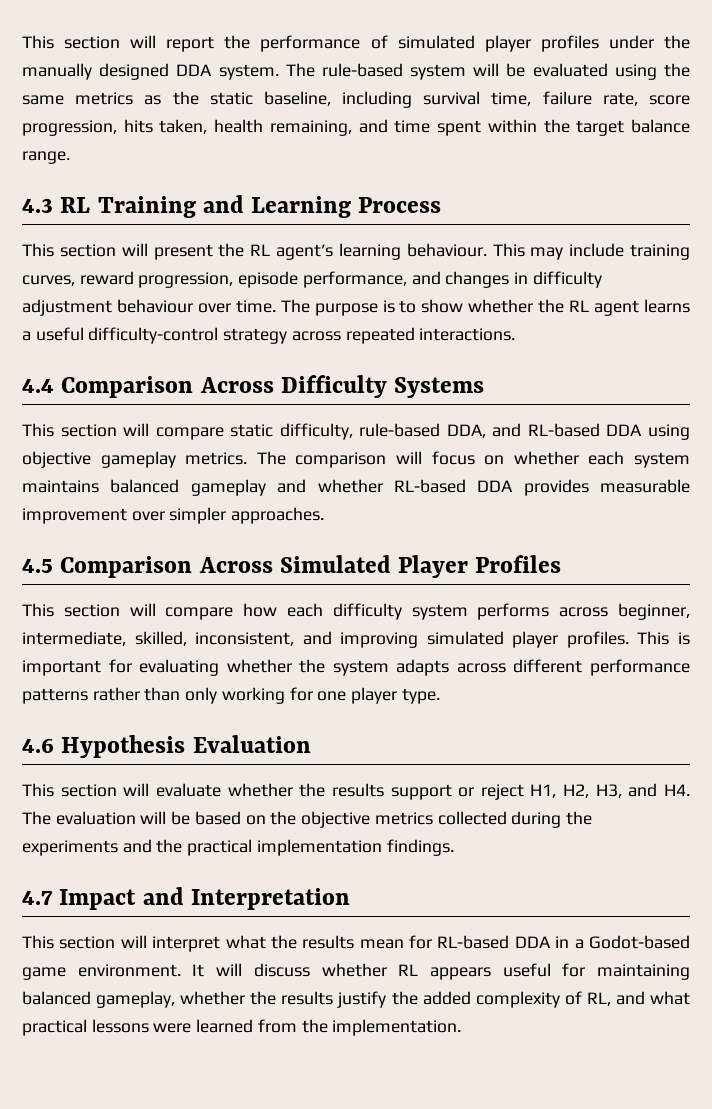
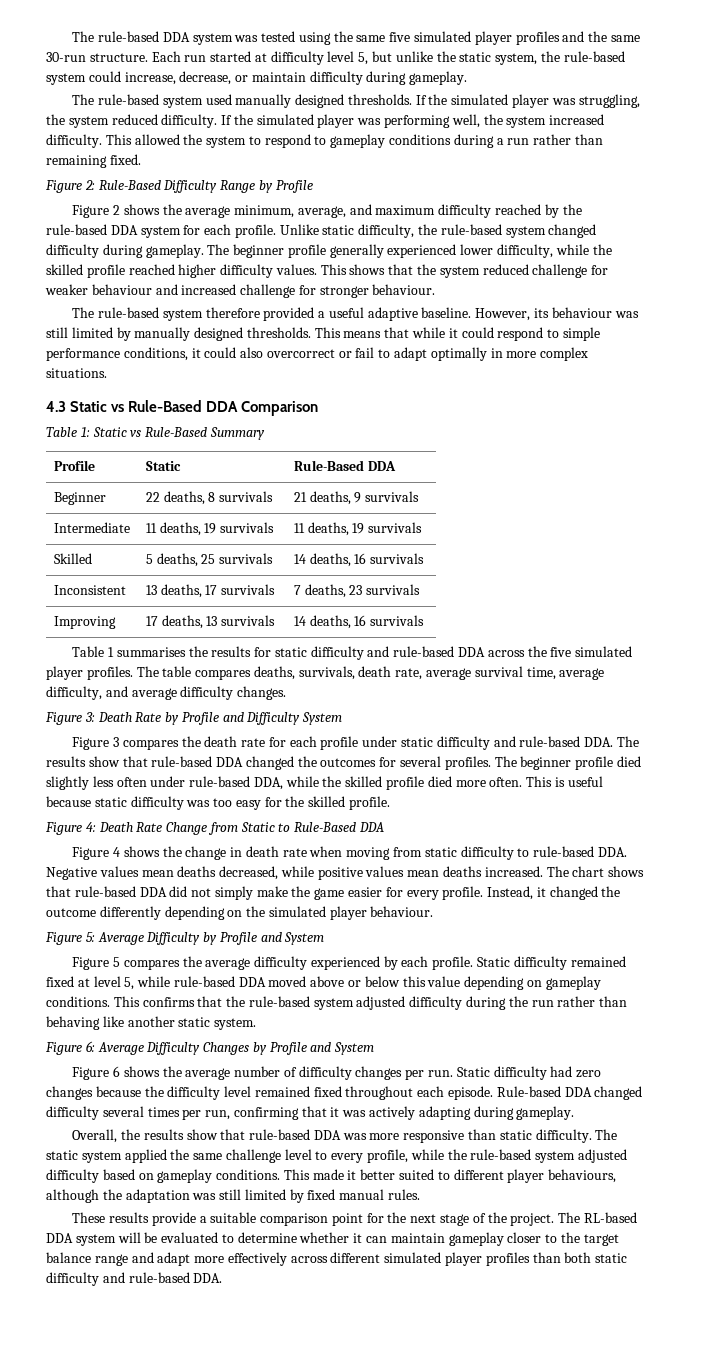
- This section will report the performance of simulated player profiles under the manually designed DDA system. The rule-based system will be evaluated using the same metrics as the static baseline, including survival time, failure rate, score progression, hits taken, health remaining, and time spent within the target balance range.
- 4.3 RL Training and Learning Process
- This section will present the RL agent’s learning behaviour. This may include training curves, reward progression, episode performance, and changes in difficulty adjustment behaviour over time. The purpose is to show whether the RL agent learns a useful difficulty-control strategy across repeated interactions.
- 4.4 Comparison Across Difficulty Systems
- This section will compare static difficulty, rule-based DDA, and RL-based DDA using objective gameplay metrics. The comparison will focus on whether each system maintains balanced gameplay and whether RL-based DDA provides measurable improvement over simpler approaches.
- 4.5 Comparison Across Simulated Player Profiles
- This section will compare how each difficulty system performs across beginner, intermediate, skilled, inconsistent, and improving simulated player profiles. This is important for evaluating whether the system adapts across different performance patterns rather than only working for one player type.
- 4.6 Hypothesis Evaluation
- This section will evaluate whether the results support or reject H1, H2, H3, and H4. The evaluation will be based on the objective metrics collected during the experiments and the practical implementation findings.
- 4.7 Impact and Interpretation
- This section will interpret what the results mean for RL-based DDA in a Godot-based game environment. It will discuss whether RL appears useful for maintaining balanced gameplay, whether the results justify the added complexity of RL, and what practical lessons were learned from the implementation.
+ The rule-based DDA system was tested using the same five simulated player profiles and the same 30-run structure. Each run started at difficulty level 5, but unlike the static system, the rule-based system could increase, decrease, or maintain difficulty during gameplay.
+ The rule-based system used manually designed thresholds. If the simulated player was struggling, the system reduced difficulty. If the simulated player was performing well, the system increased difficulty. This allowed the system to respond to gameplay conditions during a run rather than remaining fixed.
+ Figure 2: Rule-Based Difficulty Range by Profile
+ Figure 2 shows the average minimum, average, and maximum difficulty reached by the rule-based DDA system for each profile. Unlike static difficulty, the rule-based system changed difficulty during gameplay. The beginner profile generally experienced lower difficulty, while the skilled profile reached higher difficulty values. This shows that the system reduced challenge for weaker behaviour and increased challenge for stronger behaviour.
+ The rule-based system therefore provided a useful adaptive baseline. However, its behaviour was still limited by manually designed thresholds. This means that while it could respond to simple performance conditions, it could also overcorrect or fail to adapt optimally in more complex situations.
+ 4.3 Static vs Rule-Based DDA Comparison
+ Table 1: Static vs Rule-Based Summary
+ Profile | Static | Rule-Based DDA
+ Beginner | 22 deaths, 8 survivals | 21 deaths, 9 survivals
+ Intermediate | 11 deaths, 19 survivals | 11 deaths, 19 survivals
+ Skilled | 5 deaths, 25 survivals | 14 deaths, 16 survivals
+ Inconsistent | 13 deaths, 17 survivals | 7 deaths, 23 survivals
+ Improving | 17 deaths, 13 survivals | 14 deaths, 16 survivals
+ Table 1 summarises the results for static difficulty and rule-based DDA across the five simulated player profiles. The table compares deaths, survivals, death rate, average survival time, average difficulty, and average difficulty changes.
+ Figure 3: Death Rate by Profile and Difficulty System
+ Figure 3 compares the death rate for each profile under static difficulty and rule-based DDA. The results show that rule-based DDA changed the outcomes for several profiles. The beginner profile died slightly less often under rule-based DDA, while the skilled profile died more often. This is useful because static difficulty was too easy for the skilled profile.
+ Figure 4: Death Rate Change from Static to Rule-Based DDA
+ Figure 4 shows the change in death rate when moving from static difficulty to rule-based DDA. Negative values mean deaths decreased, while positive values mean deaths increased. The chart shows that rule-based DDA did not simply make the game easier for every profile. Instead, it changed the outcome differently depending on the simulated player behaviour.
+ Figure 5: Average Difficulty by Profile and System
+ Figure 5 compares the average difficulty experienced by each profile. Static difficulty remained fixed at level 5, while rule-based DDA moved above or below this value depending on gameplay conditions. This confirms that the rule-based system adjusted difficulty during the run rather than behaving like another static system.
+ Figure 6: Average Difficulty Changes by Profile and System
+ Figure 6 shows the average number of difficulty changes per run. Static difficulty had zero changes because the difficulty level remained fixed throughout each episode. Rule-based DDA changed difficulty several times per run, confirming that it was actively adapting during gameplay.
+ Overall, the results show that rule-based DDA was more responsive than static difficulty. The static system applied the same challenge level to every profile, while the rule-based system adjusted difficulty based on gameplay conditions. This made it better suited to different player behaviours, although the adaptation was still limited by fixed manual rules.
+ These results provide a suitable comparison point for the next stage of the project. The RL-based DDA system will be evaluated to determine whether it can maintain gameplay closer to the target balance range and adapt more effectively across different simulated player profiles than both static difficulty and rule-based DDA.

